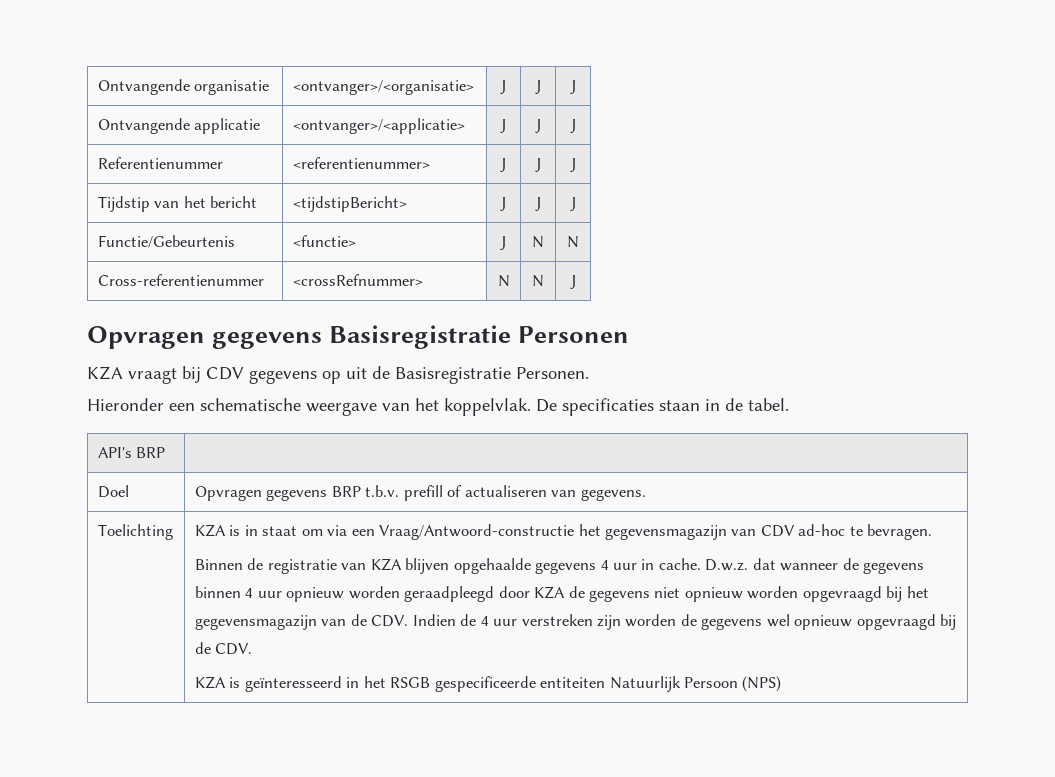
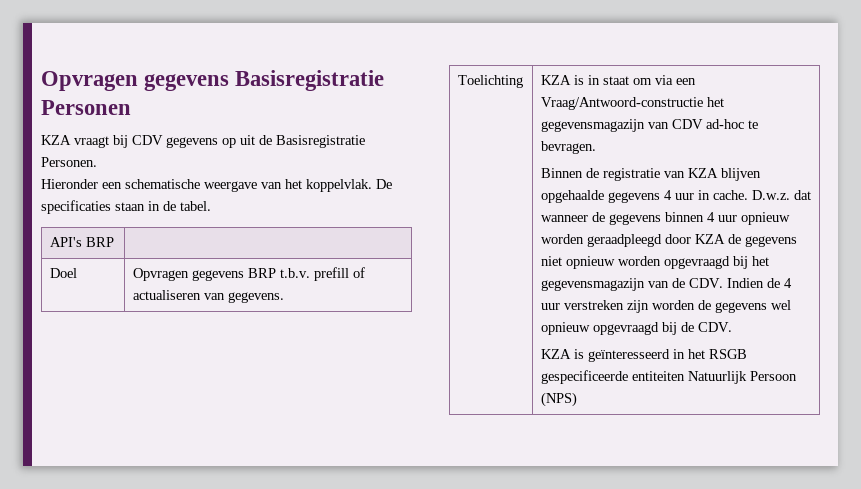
- Ontvangende organisatie | <ontvanger>/<organisatie> | J | J | J
- Ontvangende applicatie | <ontvanger>/<applicatie> | J | J | J
- Referentienummer | <referentienummer> | J | J | J
- Tijdstip van het bericht | <tijdstipBericht> | J | J | J
- Functie/Gebeurtenis | <functie> | J | N | N
- Cross-referentienummer | <crossRefnummer> | N | N | J

